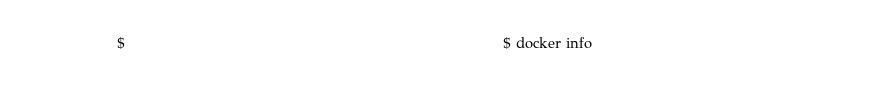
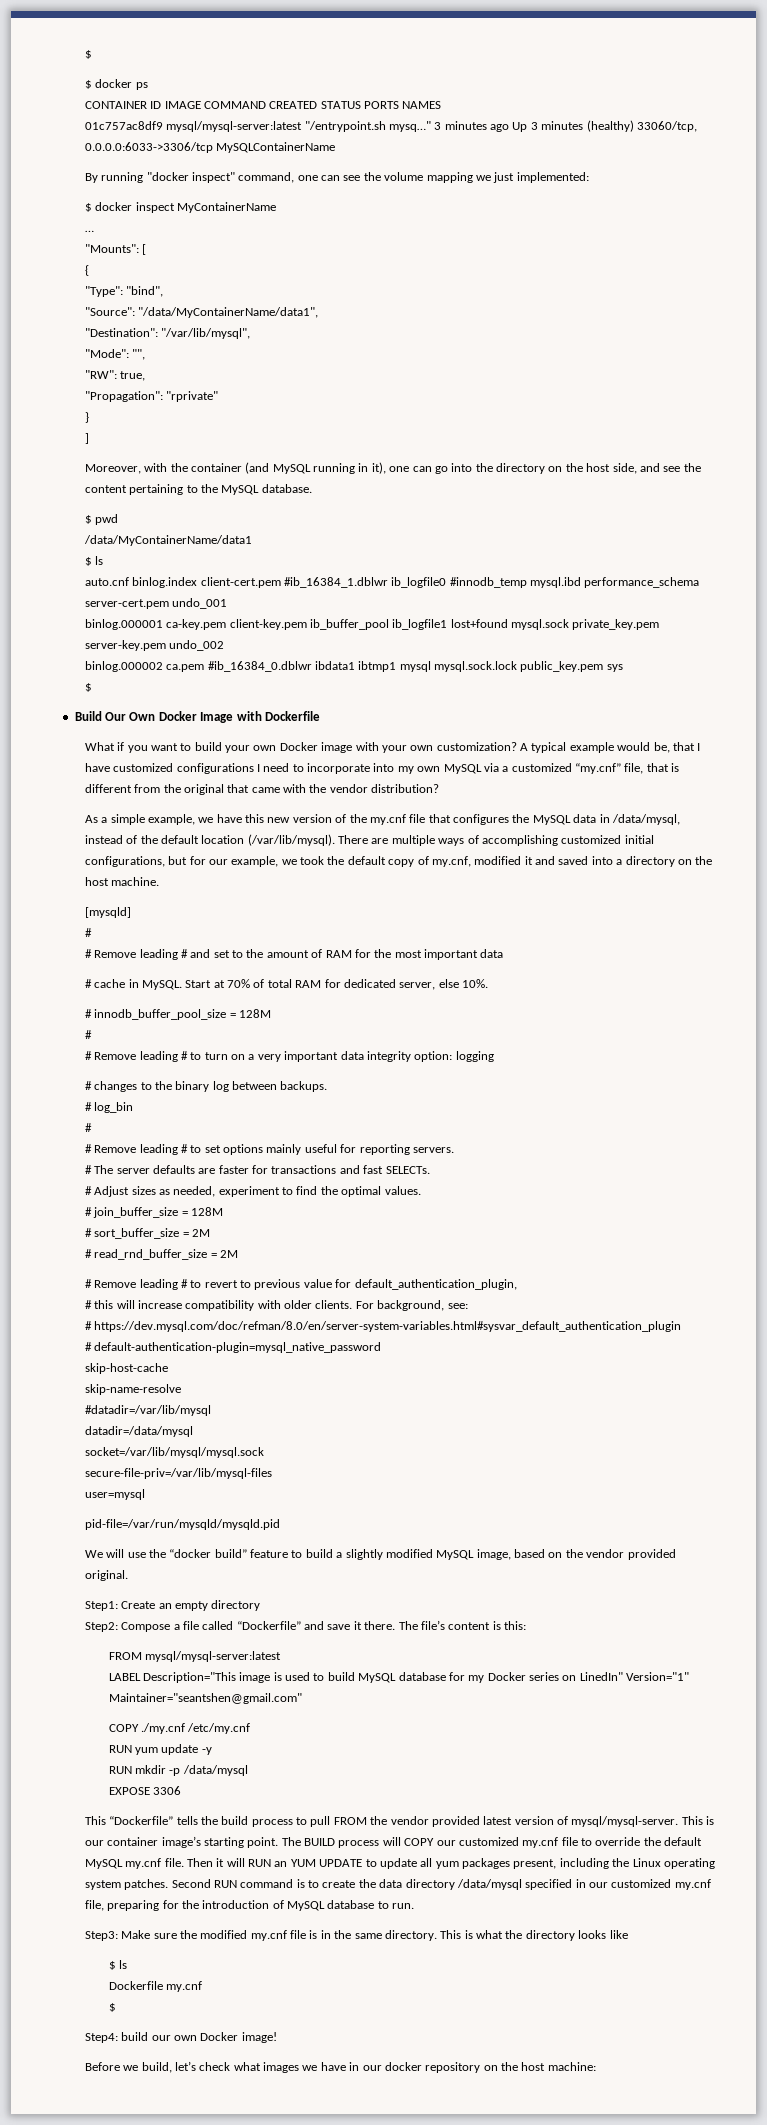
- $ docker info
+ $ docker ps
+ CONTAINER ID IMAGE COMMAND CREATED STATUS PORTS NAMES
+ 01c757ac8df9 mysql/mysql-server:latest "/entrypoint.sh mysq…" 3 minutes ago Up 3 minutes (healthy) 33060/tcp, 0.0.0.0:6033->3306/tcp MySQLContainerName
+ By running "docker inspect" command, one can see the volume mapping we just implemented:
+ $ docker inspect MyContainerName
+ …
+ "Mounts": [
+ {
+ "Type": "bind",
+ "Source": "/data/MyContainerName/data1",
+ "Destination": "/var/lib/mysql",
+ "Mode": "",
+ "RW": true,
+ "Propagation": "rprivate"
+ }
+ ]
+ Moreover, with the container (and MySQL running in it), one can go into the directory on the host side, and see the content pertaining to the MySQL database.
+ $ pwd
+ /data/MyContainerName/data1
+ $ ls
+ auto.cnf binlog.index client-cert.pem #ib_16384_1.dblwr ib_logfile0 #innodb_temp mysql.ibd performance_schema server-cert.pem undo_001
+ binlog.000001 ca-key.pem client-key.pem ib_buffer_pool ib_logfile1 lost+found mysql.sock private_key.pem server-key.pem undo_002
+ binlog.000002 ca.pem #ib_16384_0.dblwr ibdata1 ibtmp1 mysql mysql.sock.lock public_key.pem sys
+ $
+ Build Our Own Docker Image with Dockerfile
+ What if you want to build your own Docker image with your own customization? A typical example would be, that I have customized configurations I need to incorporate into my own MySQL via a customized “my.cnf” file, that is different from the original that came with the vendor distribution?
+ As a simple example, we have this new version of the my.cnf file that configures the MySQL data in /data/mysql, instead of the default location (/var/lib/mysql). There are multiple ways of accomplishing customized initial configurations, but for our example, we took the default copy of my.cnf, modified it and saved into a directory on the host machine.
+ [mysqld]
+ #
+ # Remove leading # and set to the amount of RAM for the most important data
+ # cache in MySQL. Start at 70% of total RAM for dedicated server, else 10%.
+ # innodb_buffer_pool_size = 128M
+ #
+ # Remove leading # to turn on a very important data integrity option: logging
+ # changes to the binary log between backups.
+ # log_bin
+ #
+ # Remove leading # to set options mainly useful for reporting servers.
+ # The server defaults are faster for transactions and fast SELECTs.
+ # Adjust sizes as needed, experiment to find the optimal values.
+ # join_buffer_size = 128M
+ # sort_buffer_size = 2M
+ # read_rnd_buffer_size = 2M
+ # Remove leading # to revert to previous value for default_authentication_plugin,
+ # this will increase compatibility with older clients. For background, see:
+ # https://dev.mysql.com/doc/refman/8.0/en/server-system-variables.html#sysvar_default_authentication_plugin
+ # default-authentication-plugin=mysql_native_password
+ skip-host-cache
+ skip-name-resolve
+ #datadir=/var/lib/mysql
+ datadir=/data/mysql
+ socket=/var/lib/mysql/mysql.sock
+ secure-file-priv=/var/lib/mysql-files
+ user=mysql
+ pid-file=/var/run/mysqld/mysqld.pid
+ We will use the “docker build” feature to build a slightly modified MySQL image, based on the vendor provided original.
+ Step1: Create an empty directory
+ Step2: Compose a file called “Dockerfile” and save it there. The file’s content is this:
+ FROM mysql/mysql-server:latest
+ LABEL Description="This image is used to build MySQL database for my Docker series on LinedIn" Version="1" Maintainer="seantshen@gmail.com"
+ COPY ./my.cnf /etc/my.cnf
+ RUN yum update -y
+ RUN mkdir -p /data/mysql
+ EXPOSE 3306
+ This “Dockerfile” tells the build process to pull FROM the vendor provided latest version of mysql/mysql-server. This is our container image’s starting point. The BUILD process will COPY our customized my.cnf file to override the default MySQL my.cnf file. Then it will RUN an YUM UPDATE to update all yum packages present, including the Linux operating system patches. Second RUN command is to create the data directory /data/mysql specified in our customized my.cnf file, preparing for the introduction of MySQL database to run.
+ Step3: Make sure the modified my.cnf file is in the same directory. This is what the directory looks like
+ $ ls
+ Dockerfile my.cnf
+ $
+ Step4: build our own Docker image!
+ Before we build, let’s check what images we have in our docker repository on the host machine:

